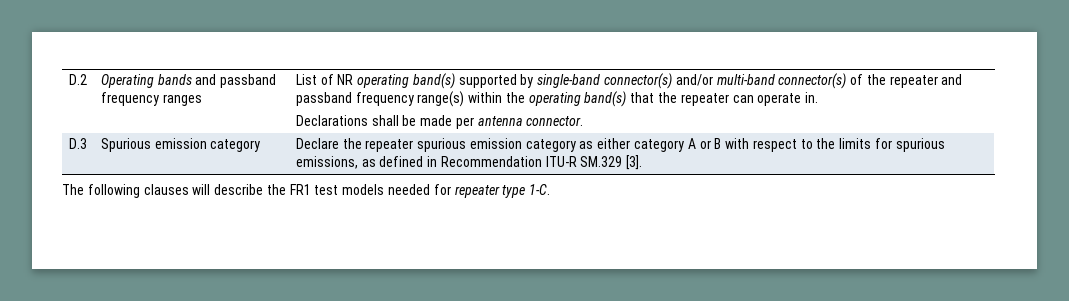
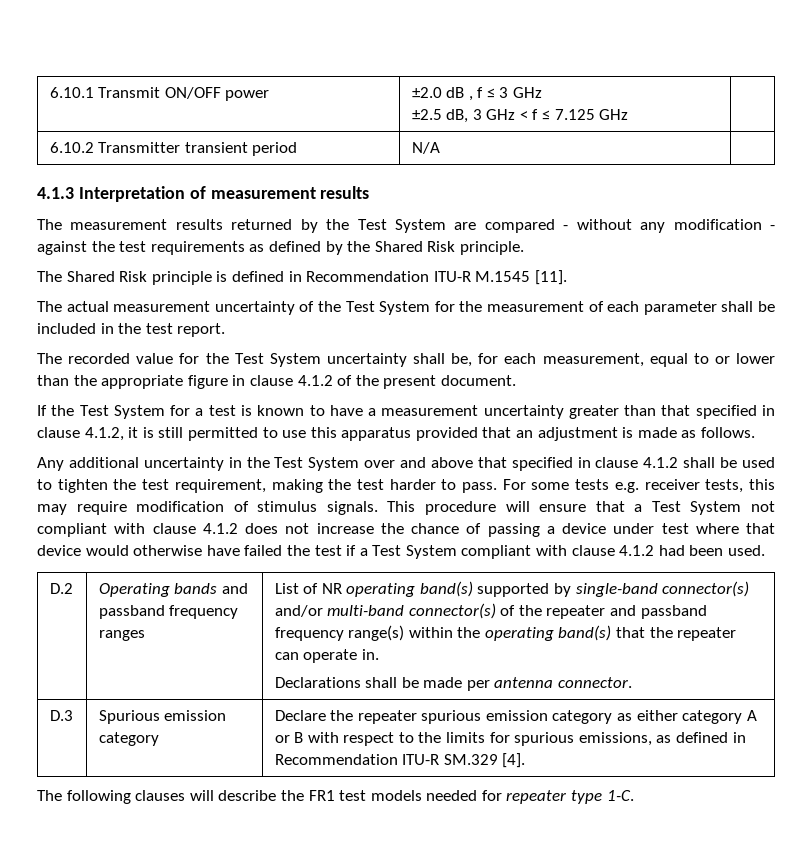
+ 6.10.1 Transmit ON/OFF power | ±2.0 dB , f ≤ 3 GHz
+ ±2.5 dB, 3 GHz < f ≤ 7.125 GHz |
+ 6.10.2 Transmitter transient period | N/A |
+ 4.1.3 Interpretation of measurement results
+ The measurement results returned by the Test System are compared - without any modification - against the test requirements as defined by the Shared Risk principle.
+ The Shared Risk principle is defined in Recommendation ITU-R M.1545 [11].
+ The actual measurement uncertainty of the Test System for the measurement of each parameter shall be included in the test report.
+ The recorded value for the Test System uncertainty shall be, for each measurement, equal to or lower than the appropriate figure in clause 4.1.2 of the present document.
+ If the Test System for a test is known to have a measurement uncertainty greater than that specified in clause 4.1.2, it is still permitted to use this apparatus provided that an adjustment is made as follows.
+ Any additional uncertainty in the Test System over and above that specified in clause 4.1.2 shall be used to tighten the test requirement, making the test harder to pass. For some tests e.g. receiver tests, this may require modification of stimulus signals. This procedure will ensure that a Test System not compliant with clause 4.1.2 does not increase the chance of passing a device under test where that device would otherwise have failed the test if a Test System compliant with clause 4.1.2 had been used.
- D.3 | Spurious emission category | Declare the repeater spurious emission category as either category A or B with respect to the limits for spurious emissions, as defined in Recommendation ITU-R SM.329 [3].
+ D.3 | Spurious emission category | Declare the repeater spurious emission category as either category A or B with respect to the limits for spurious emissions, as defined in Recommendation ITU-R SM.329 [4].

